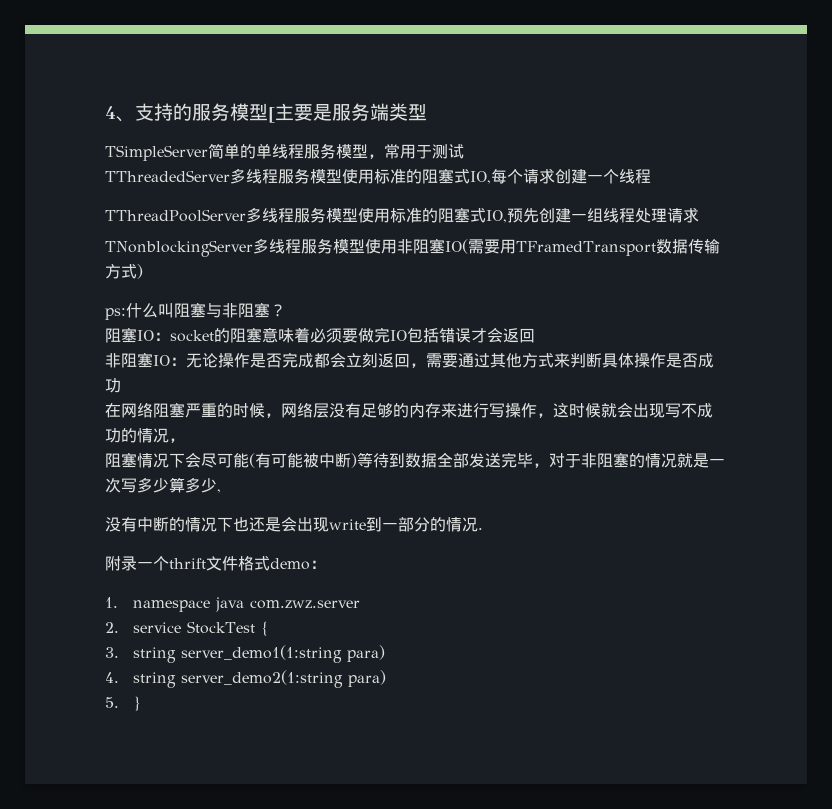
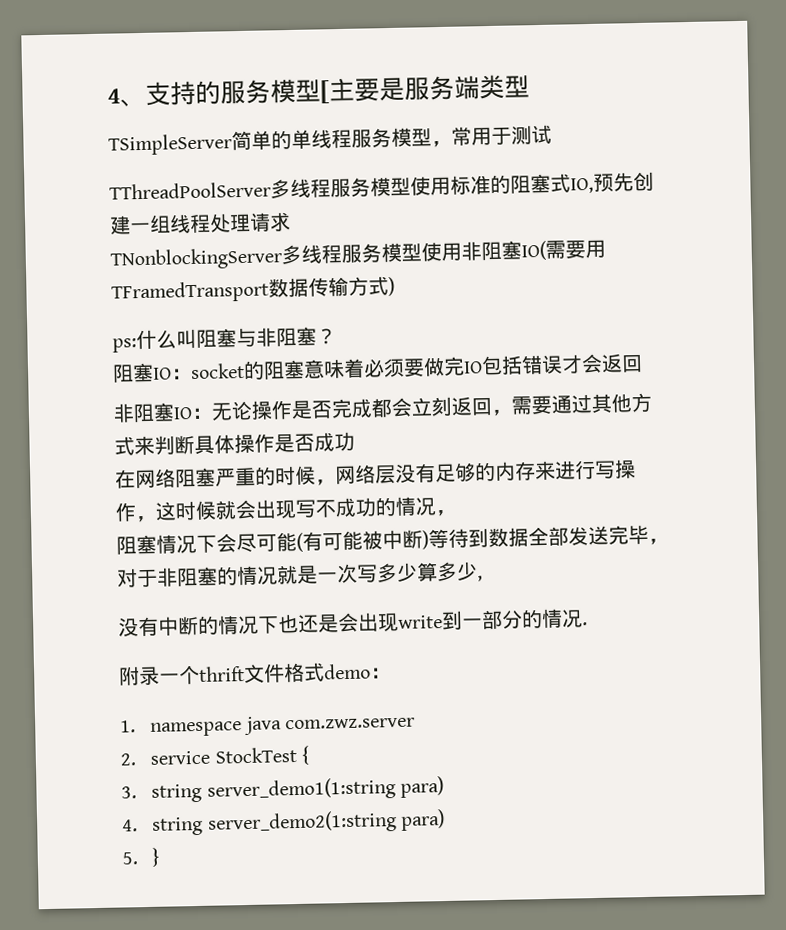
- TThreadedServer多线程服务模型使用标准的阻塞式IO,每个请求创建一个线程

